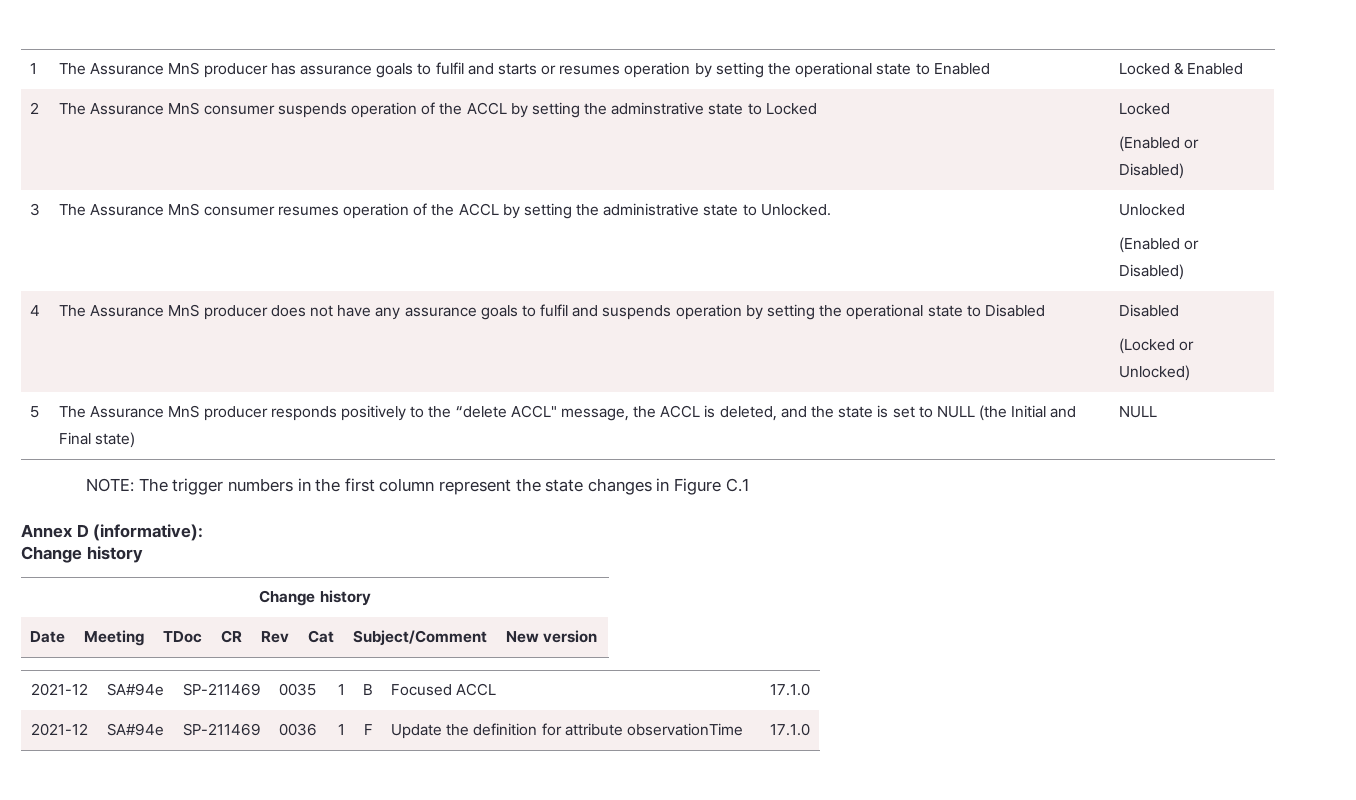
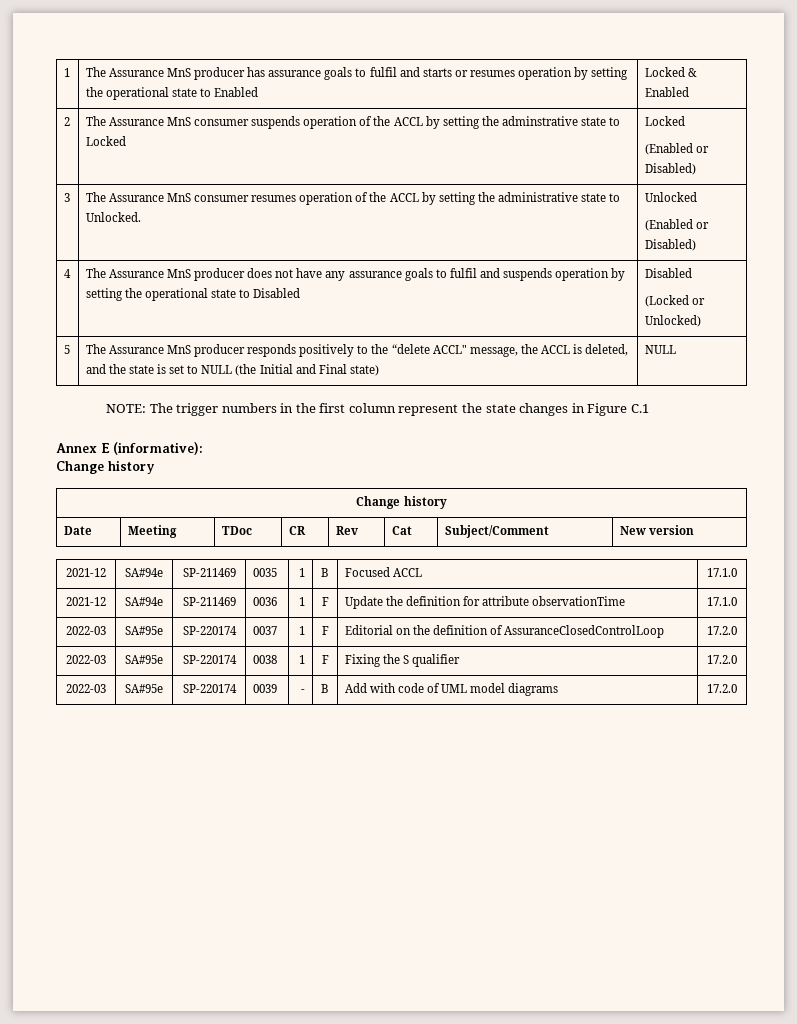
- Annex D (informative):
+ Annex E (informative):
+ 2022-03 | SA#95e | SP-220174 | 0037 | 1 | F | Editorial on the definition of AssuranceClosedControlLoop | 17.2.0
+ 2022-03 | SA#95e | SP-220174 | 0038 | 1 | F | Fixing the S qualifier | 17.2.0
+ 2022-03 | SA#95e | SP-220174 | 0039 | - | B | Add with code of UML model diagrams | 17.2.0

